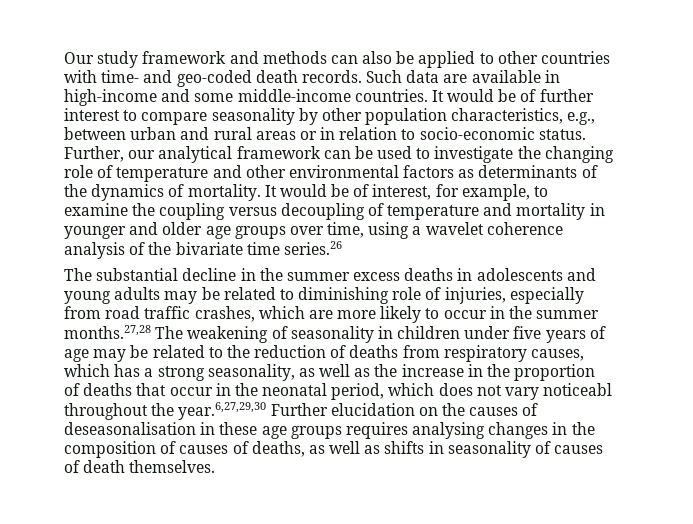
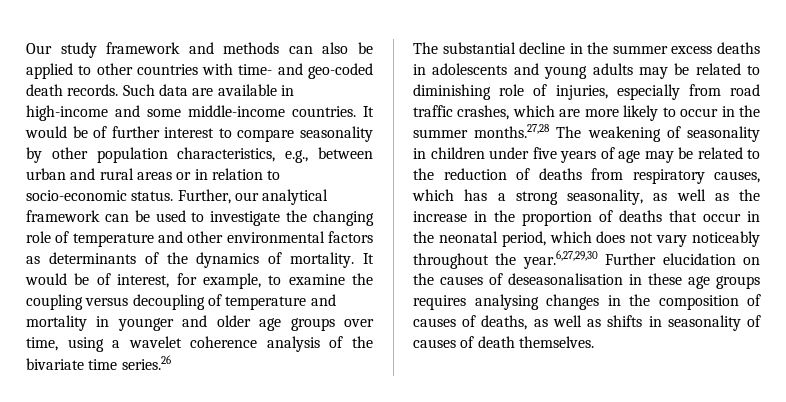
- The substantial decline in the summer excess deaths in adolescents and young adults may be related to diminishing role of injuries, especially from road traffic crashes, which are more likely to occur in the summer months.27,28 The weakening of seasonality in children under five years of age may be related to the reduction of deaths from respiratory causes, which has a strong seasonality, as well as the increase in the proportion of deaths that occur in the neonatal period, which does not vary noticeabl throughout the year.6,27,29,30 Further elucidation on the causes of deseasonalisation in these age groups requires analysing changes in the composition of causes of deaths, as well as shifts in seasonality of causes of death themselves.
+ The substantial decline in the summer excess deaths in adolescents and young adults may be related to diminishing role of injuries, especially from road traffic crashes, which are more likely to occur in the summer months.27,28 The weakening of seasonality in children under five years of age may be related to the reduction of deaths from respiratory causes, which has a strong seasonality, as well as the increase in the proportion of deaths that occur in the neonatal period, which does not vary noticeably throughout the year.6,27,29,30 Further elucidation on the causes of deseasonalisation in these age groups requires analysing changes in the composition of causes of deaths, as well as shifts in seasonality of causes of death themselves.

